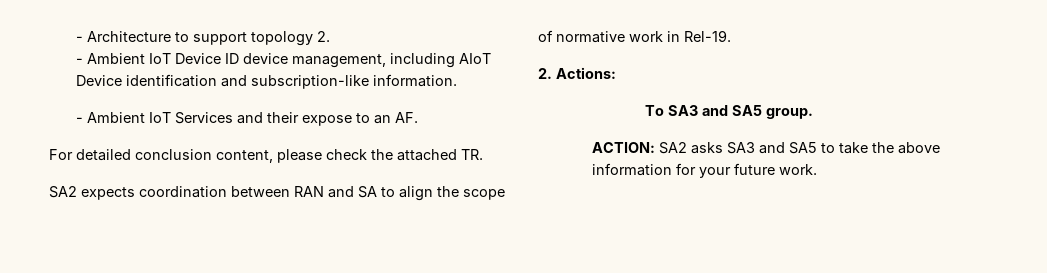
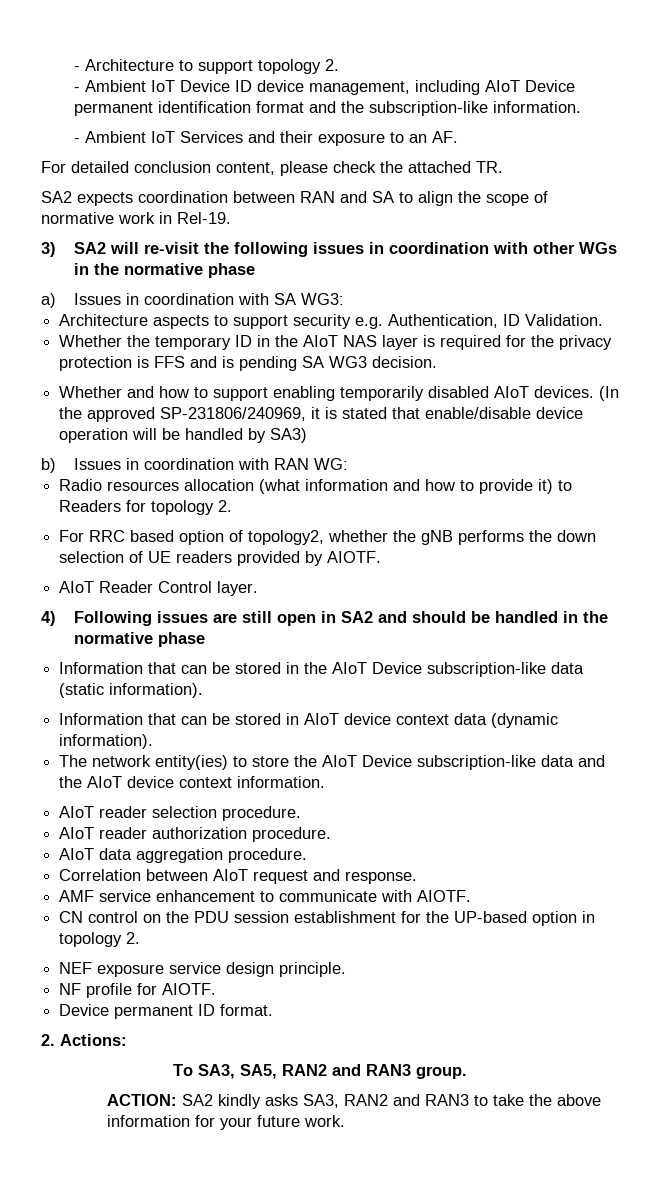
- - Ambient IoT Device ID device management, including AIoT Device identification and subscription-like information.
+ - Ambient IoT Device ID device management, including AIoT Device permanent identification format and the subscription-like information.
- - Ambient IoT Services and their expose to an AF.
+ - Ambient IoT Services and their exposure to an AF.
+ 3) SA2 will re-visit the following issues in coordination with other WGs in the normative phase
+ a) Issues in coordination with SA WG3:
+ Architecture aspects to support security e.g. Authentication, ID Validation.
+ Whether the temporary ID in the AIoT NAS layer is required for the privacy protection is FFS and is pending SA WG3 decision.
+ Whether and how to support enabling temporarily disabled AIoT devices. (In the approved SP-231806/240969, it is stated that enable/disable device operation will be handled by SA3)
+ b) Issues in coordination with RAN WG:
+ Radio resources allocation (what information and how to provide it) to Readers for topology 2.
+ For RRC based option of topology2, whether the gNB performs the down selection of UE readers provided by AIOTF.
+ AIoT Reader Control layer.
+ 4) Following issues are still open in SA2 and should be handled in the normative phase
+ Information that can be stored in the AIoT Device subscription-like data (static information).
+ Information that can be stored in AIoT device context data (dynamic information).
+ The network entity(ies) to store the AIoT Device subscription-like data and the AIoT device context information.
+ AIoT reader selection procedure.
+ AIoT reader authorization procedure.
+ AIoT data aggregation procedure.
+ Correlation between AIoT request and response.
+ AMF service enhancement to communicate with AIOTF.
+ CN control on the PDU session establishment for the UP-based option in topology 2.
+ NEF exposure service design principle.
+ NF profile for AIOTF.
+ Device permanent ID format.
  2. Actions:
- To SA3 and SA5 group.
- ACTION: SA2 asks SA3 and SA5 to take the above information for your future work.
+ To SA3, SA5, RAN2 and RAN3 group.
+ ACTION: SA2 kindly asks SA3, RAN2 and RAN3 to take the above information for your future work.

